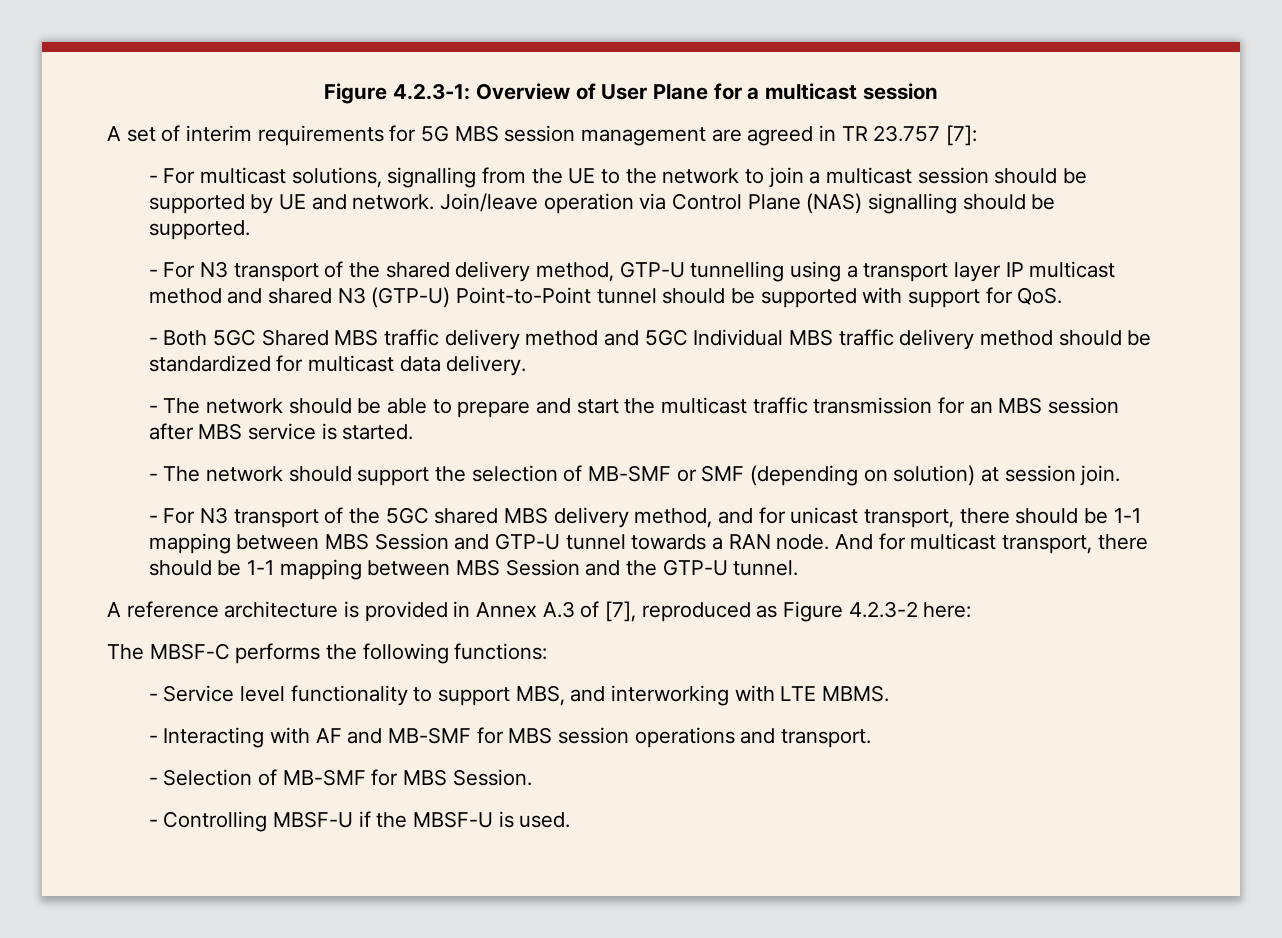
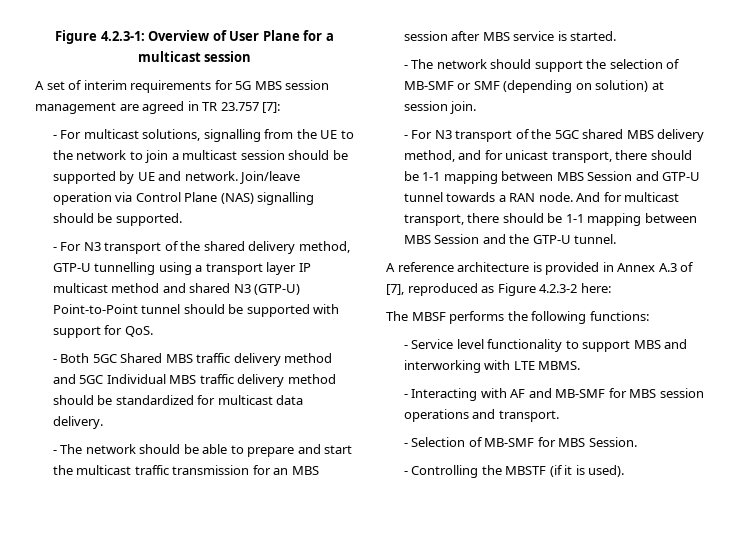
- The MBSF-C performs the following functions:
+ The MBSF performs the following functions:
- - Service level functionality to support MBS, and interworking with LTE MBMS.
+ - Service level functionality to support MBS and interworking with LTE MBMS.
- - Controlling MBSF-U if the MBSF-U is used.
+ - Controlling the MBSTF (if it is used).

